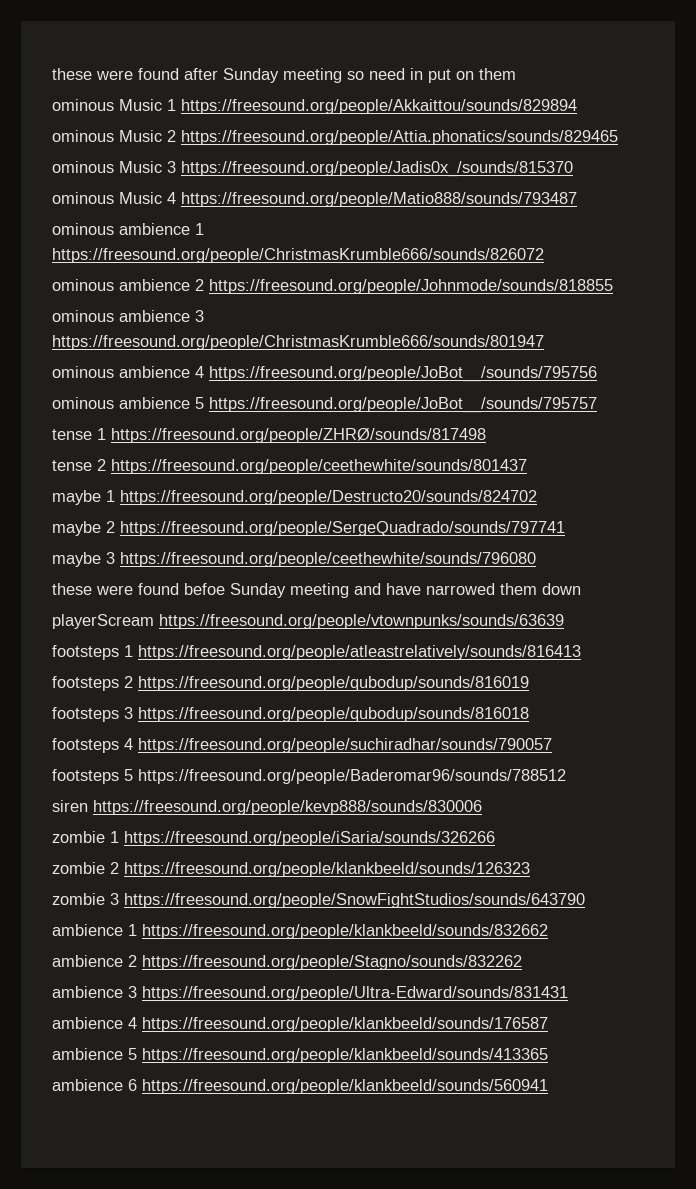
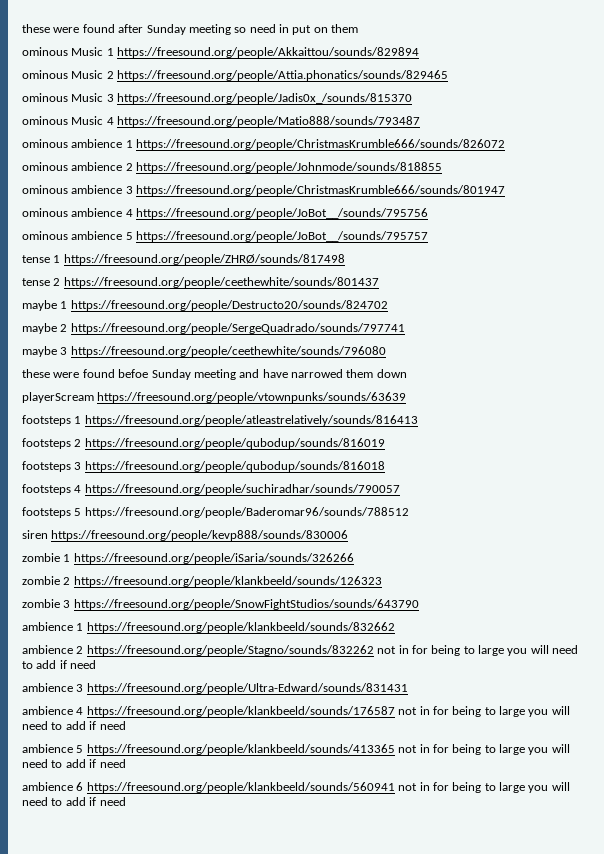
- ambience 2 https://freesound.org/people/Stagno/sounds/832262
+ ambience 2 https://freesound.org/people/Stagno/sounds/832262 not in for being to large you will need to add if need
- ambience 4 https://freesound.org/people/klankbeeld/sounds/176587
- ambience 5 https://freesound.org/people/klankbeeld/sounds/413365
- ambience 6 https://freesound.org/people/klankbeeld/sounds/560941
+ ambience 4 https://freesound.org/people/klankbeeld/sounds/176587 not in for being to large you will need to add if need
+ ambience 5 https://freesound.org/people/klankbeeld/sounds/413365 not in for being to large you will need to add if need
+ ambience 6 https://freesound.org/people/klankbeeld/sounds/560941 not in for being to large you will need to add if need

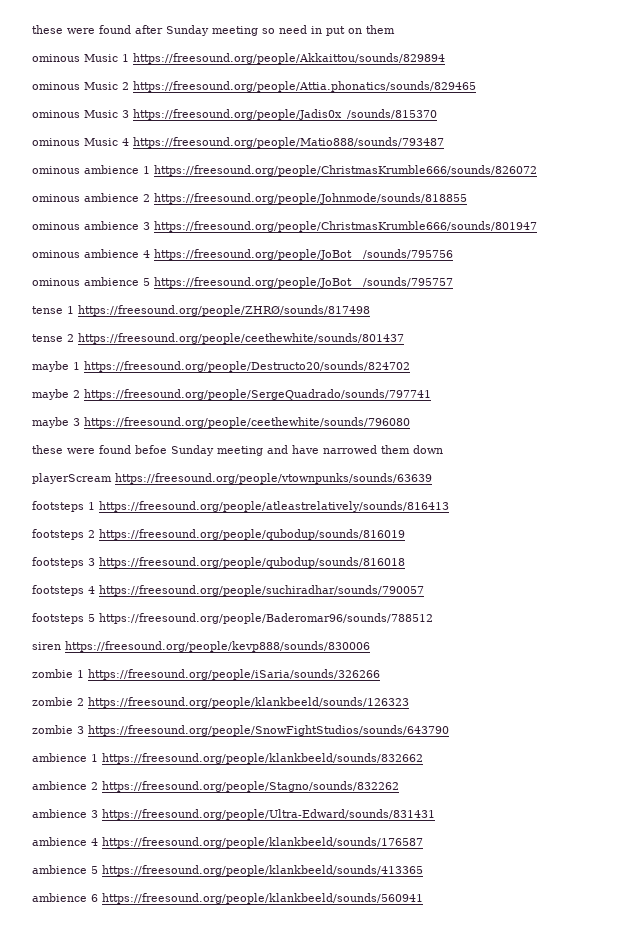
- ambience 2 https://freesound.org/people/Stagno/sounds/832262 not in for being to large you will need to add if need
+ ambience 2 https://freesound.org/people/Stagno/sounds/832262
- ambience 4 https://freesound.org/people/klankbeeld/sounds/176587 not in for being to large you will need to add if need
- ambience 5 https://freesound.org/people/klankbeeld/sounds/413365 not in for being to large you will need to add if need
- ambience 6 https://freesound.org/people/klankbeeld/sounds/560941 not in for being to large you will need to add if need
+ ambience 4 https://freesound.org/people/klankbeeld/sounds/176587
+ ambience 5 https://freesound.org/people/klankbeeld/sounds/413365
+ ambience 6 https://freesound.org/people/klankbeeld/sounds/560941

